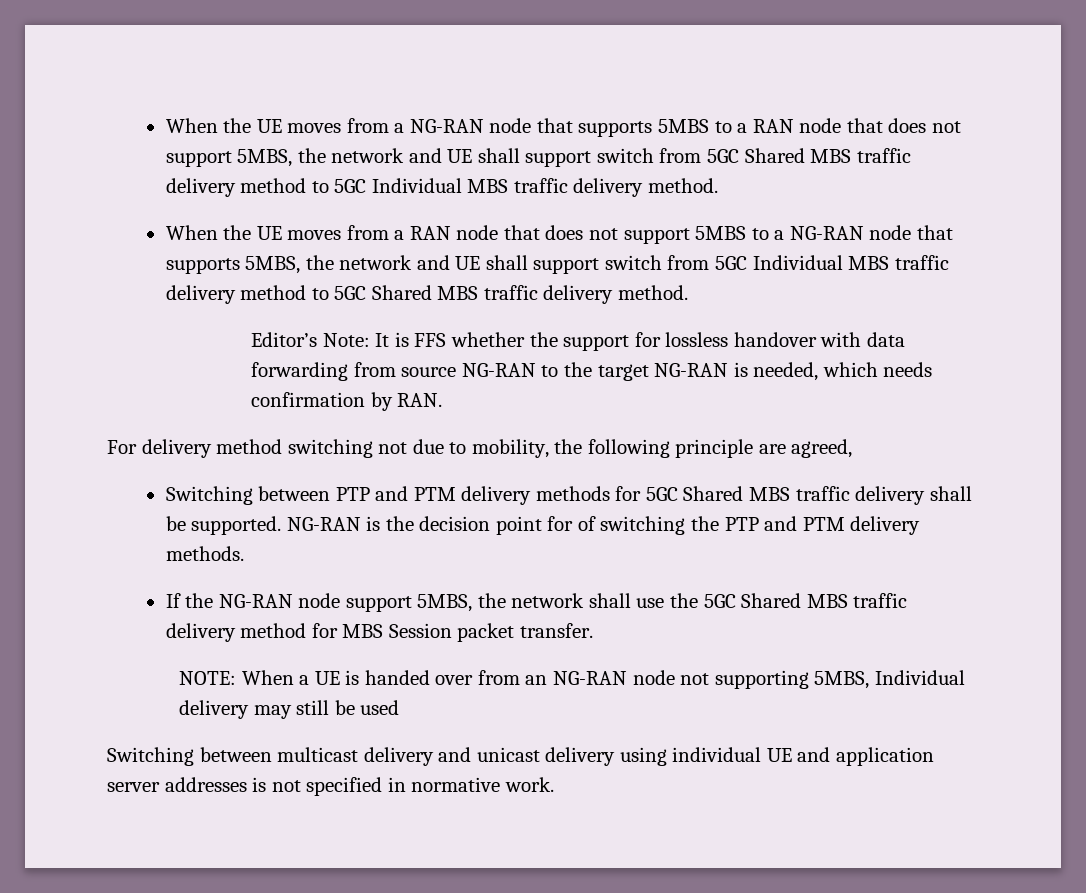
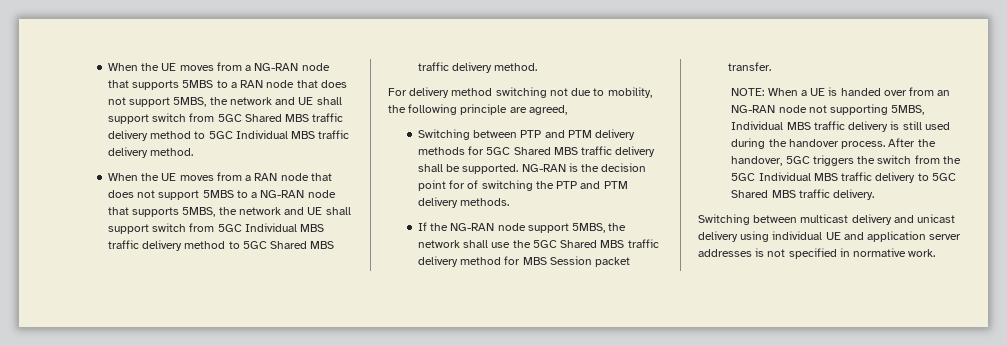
- Editor’s Note: It is FFS whether the support for lossless handover with data forwarding from source NG-RAN to the target NG-RAN is needed, which needs confirmation by RAN.
- NOTE: When a UE is handed over from an NG-RAN node not supporting 5MBS, Individual delivery may still be used
+ NOTE: When a UE is handed over from an NG-RAN node not supporting 5MBS, Individual MBS traffic delivery is still used during the handover process. After the handover, 5GC triggers the switch from the 5GC Individual MBS traffic delivery to 5GC Shared MBS traffic delivery.

